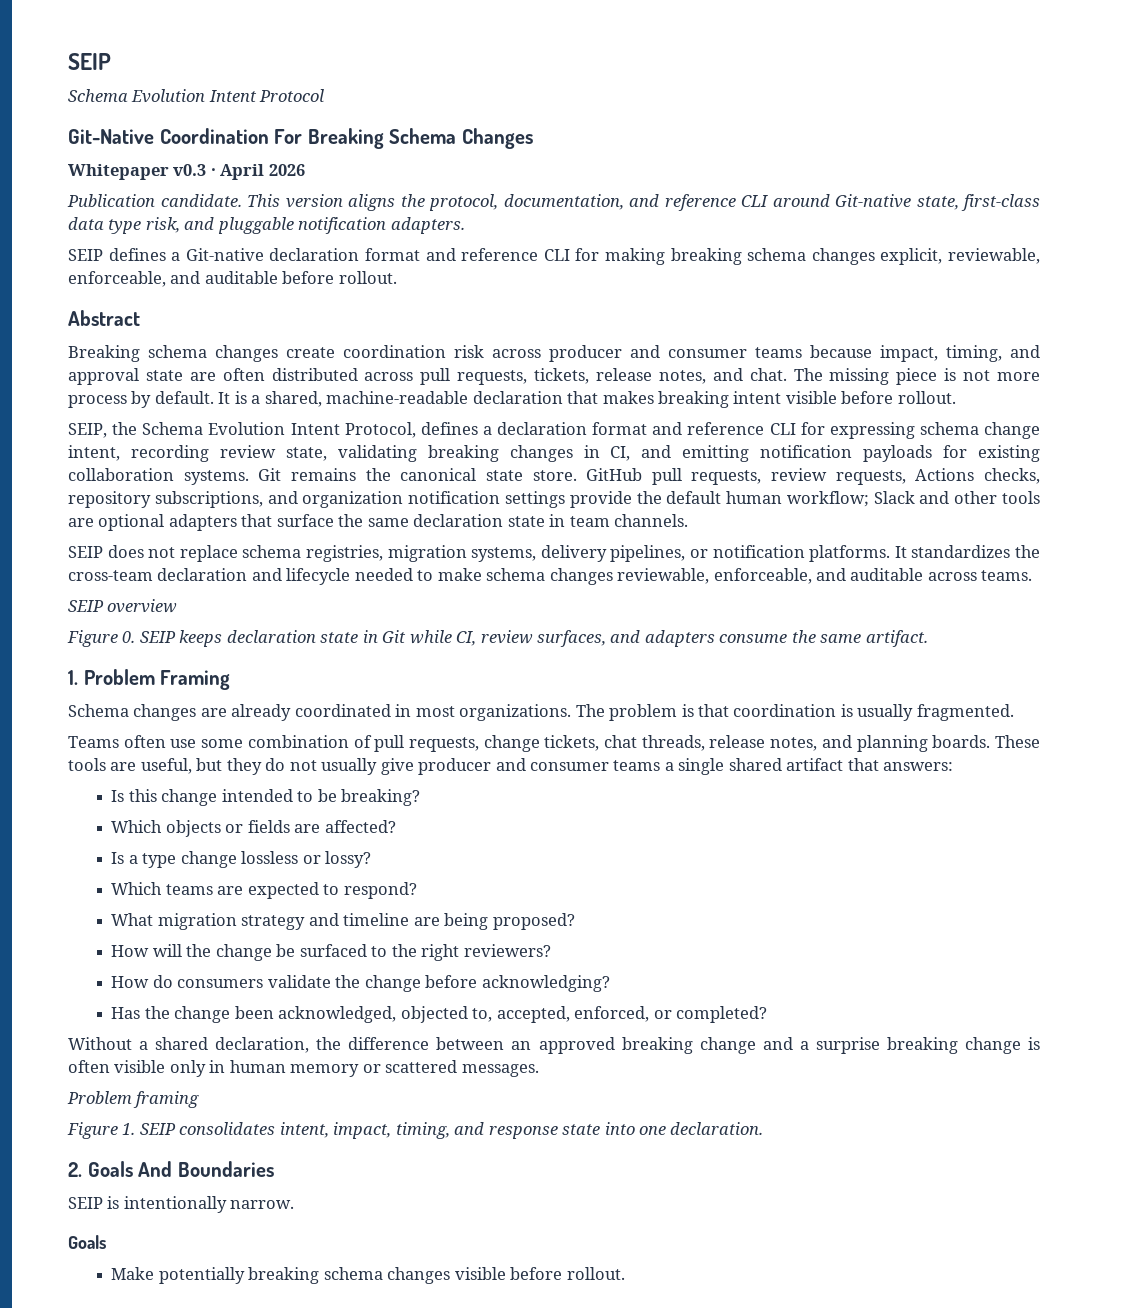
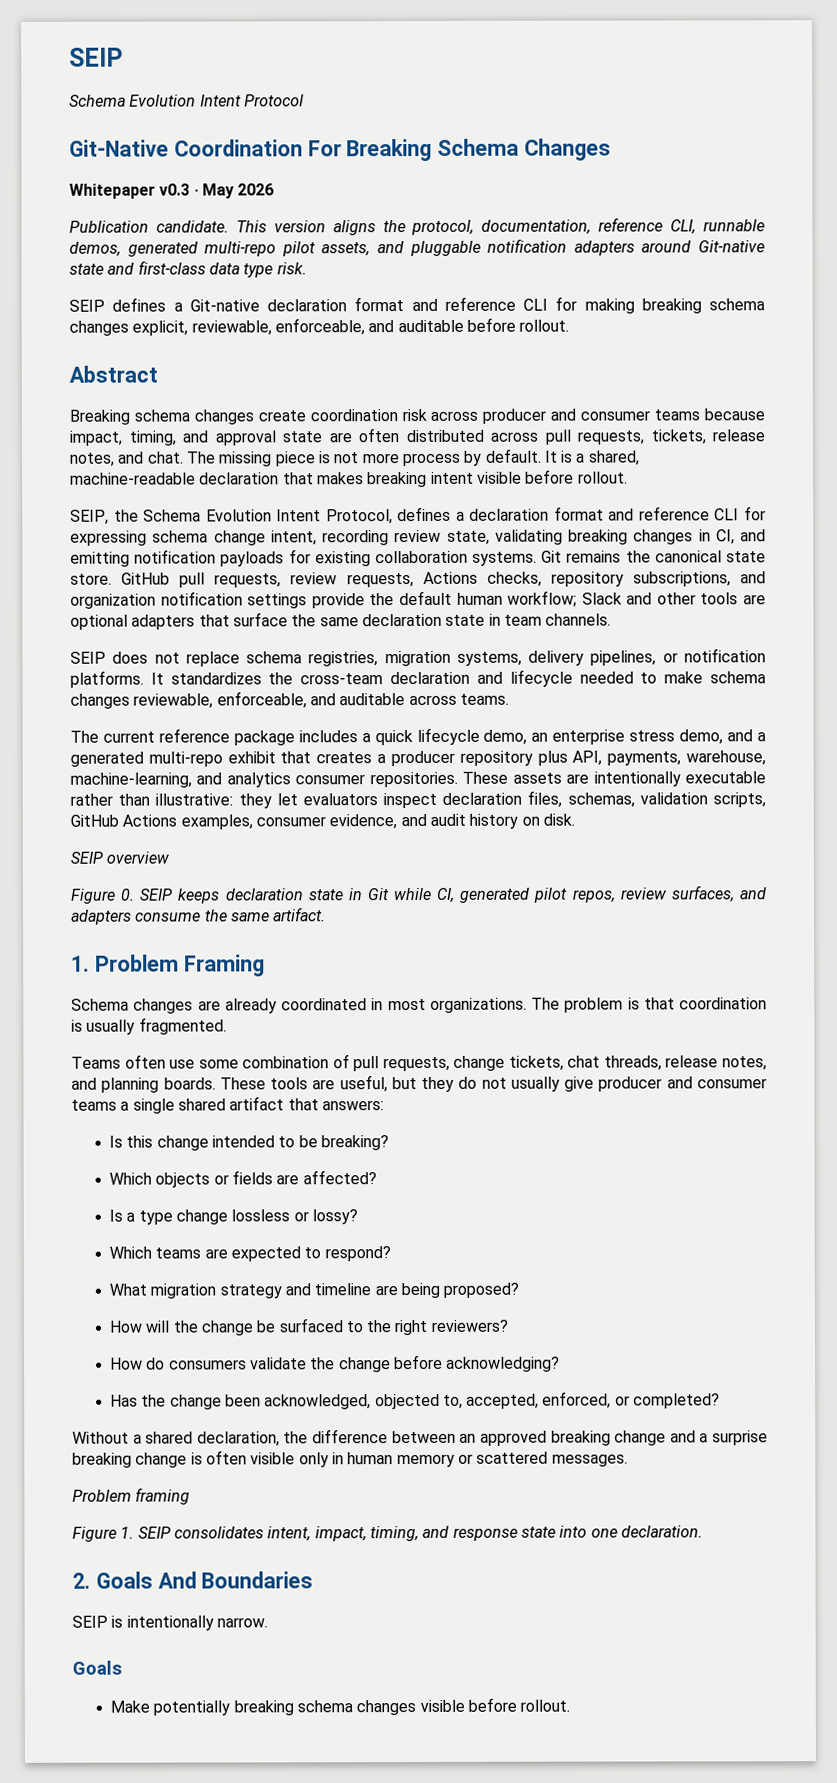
- Whitepaper v0.3 · April 2026
+ Whitepaper v0.3 · May 2026
- This version aligns the protocol, documentation, and reference CLI around Git-native state, first-class data type risk, and pluggable notification adapters.
+ This version aligns the protocol, documentation, reference CLI, runnable demos, generated multi-repo pilot assets, and pluggable notification adapters around Git-native state and first-class data type risk.
+ The current reference package includes a quick lifecycle demo, an enterprise stress demo, and a generated multi-repo exhibit that creates a producer repository plus API, payments, warehouse, machine-learning, and analytics consumer repositories. These assets are intentionally executable rather than illustrative: they let evaluators inspect declaration files, schemas, validation scripts, GitHub Actions examples, consumer evidence, and audit history on disk.
- Figure 0. SEIP keeps declaration state in Git while CI, review surfaces, and adapters consume the same artifact.
+ Figure 0. SEIP keeps declaration state in Git while CI, generated pilot repos, review surfaces, and adapters consume the same artifact.

